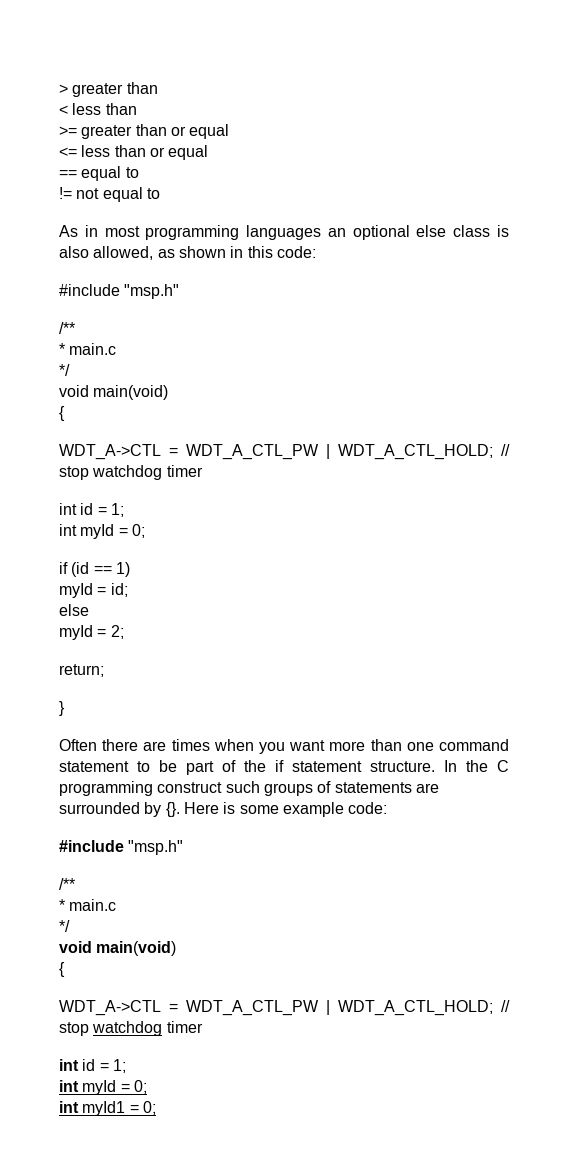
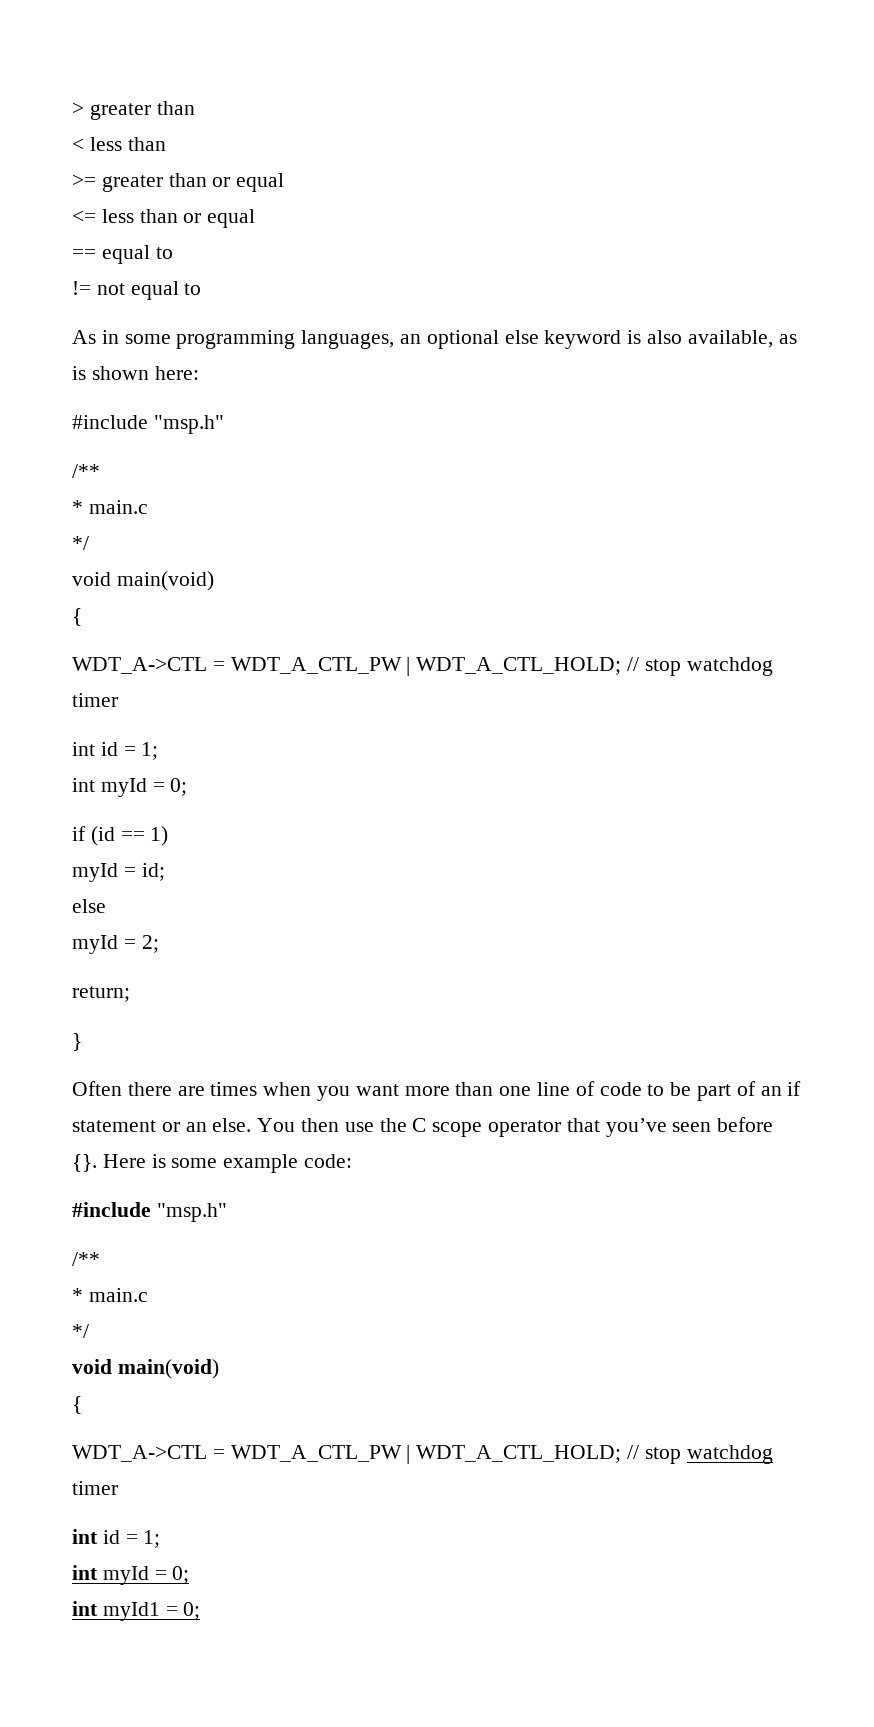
- As in most programming languages an optional else class is also allowed, as shown in this code:
+ As in some programming languages, an optional else keyword is also available, as is shown here:
- Often there are times when you want more than one command statement to be part of the if statement structure. In the C programming construct such groups of statements are surrounded by {}.
+ Often there are times when you want more than one line of code to be part of an if statement or an else. You then use the C scope operator that you’ve seen before {}.

